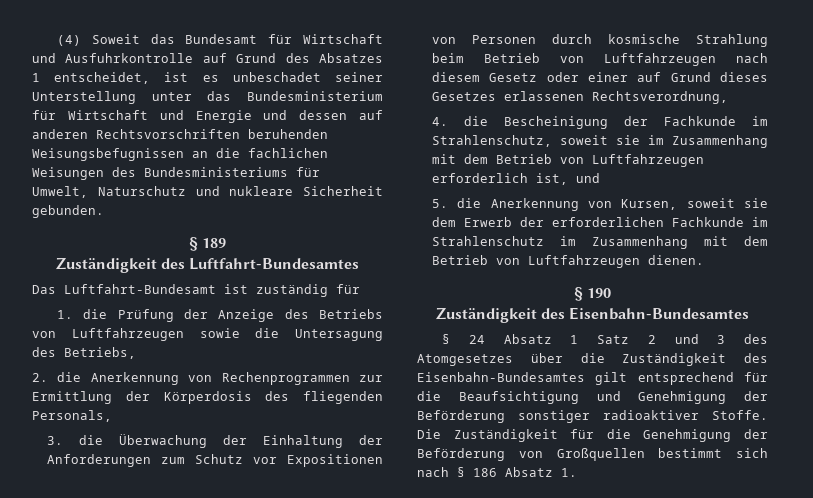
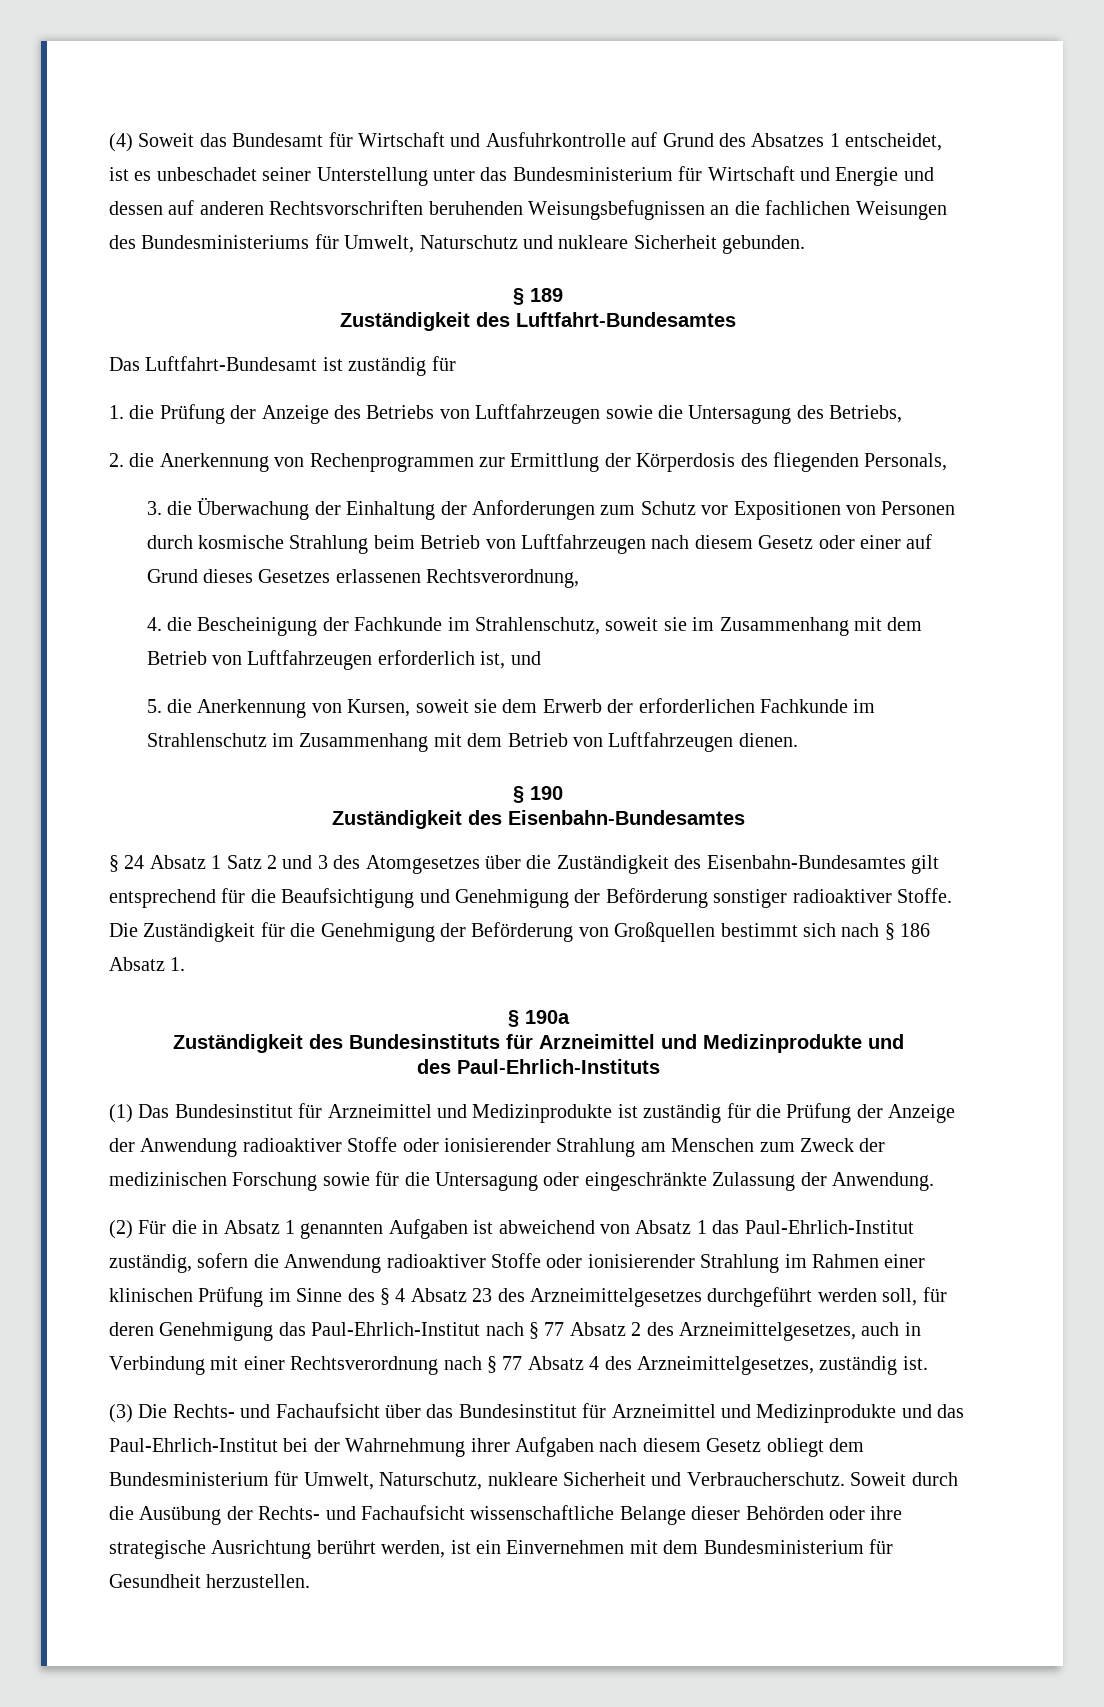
+ § 190a
+ Zuständigkeit des Bundesinstituts für Arzneimittel und Medizinprodukte und
+ des Paul-Ehrlich-Instituts
+ (1) Das Bundesinstitut für Arzneimittel und Medizinprodukte ist zuständig für die Prüfung der Anzeige der Anwendung radioaktiver Stoffe oder ionisierender Strahlung am Menschen zum Zweck der medizinischen Forschung sowie für die Untersagung oder eingeschränkte Zulassung der Anwendung.
+ (2) Für die in Absatz 1 genannten Aufgaben ist abweichend von Absatz 1 das Paul-Ehrlich-Institut zuständig, sofern die Anwendung radioaktiver Stoffe oder ionisierender Strahlung im Rahmen einer klinischen Prüfung im Sinne des § 4 Absatz 23 des Arzneimittelgesetzes durchgeführt werden soll, für deren Genehmigung das Paul-Ehrlich-Institut nach § 77 Absatz 2 des Arzneimittelgesetzes, auch in Verbindung mit einer Rechtsverordnung nach § 77 Absatz 4 des Arzneimittelgesetzes, zuständig ist.
+ (3) Die Rechts- und Fachaufsicht über das Bundesinstitut für Arzneimittel und Medizinprodukte und das Paul-Ehrlich-Institut bei der Wahrnehmung ihrer Aufgaben nach diesem Gesetz obliegt dem Bundesministerium für Umwelt, Naturschutz, nukleare Sicherheit und Verbraucherschutz. Soweit durch die Ausübung der Rechts- und Fachaufsicht wissenschaftliche Belange dieser Behörden oder ihre strategische Ausrichtung berührt werden, ist ein Einvernehmen mit dem Bundesministerium für Gesundheit herzustellen.

